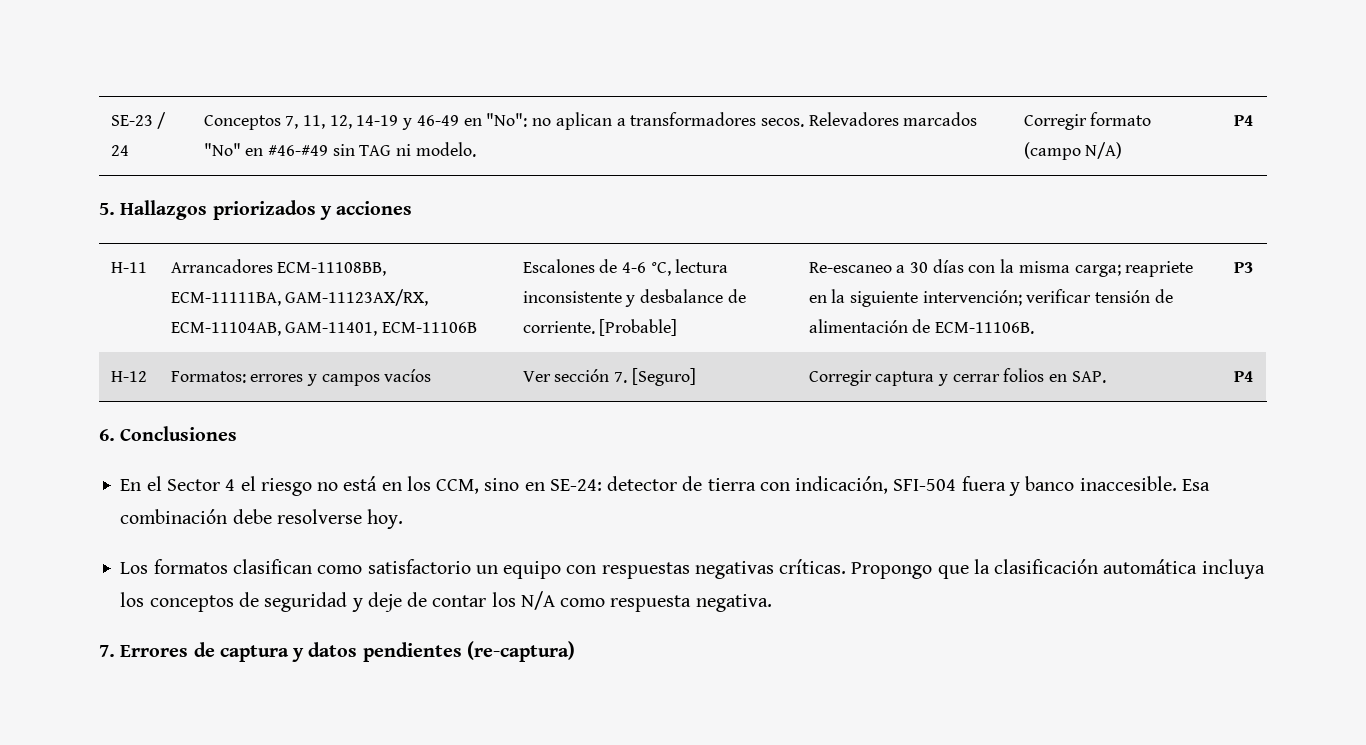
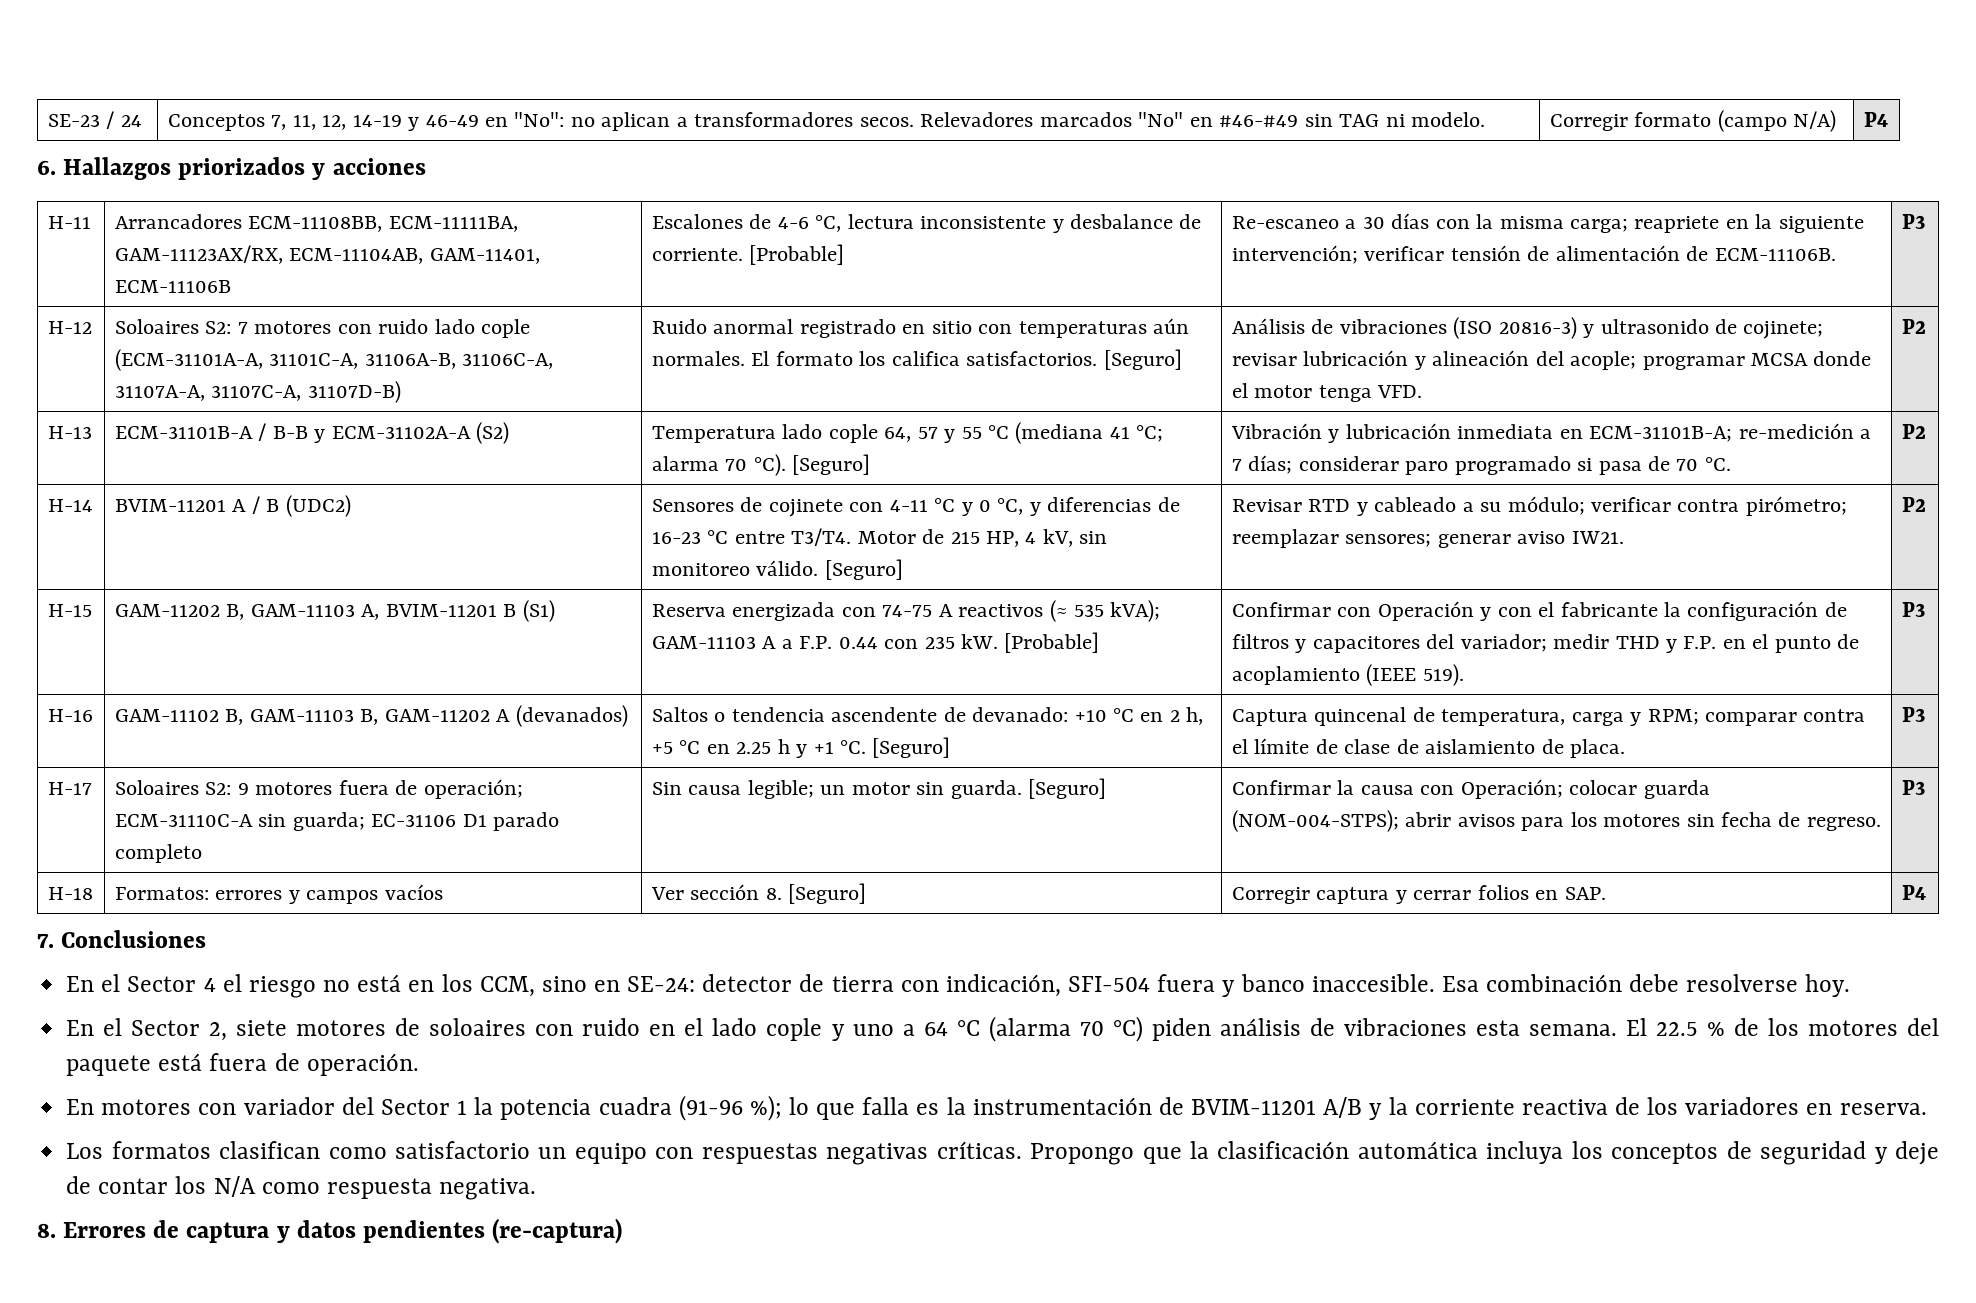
- 5. Hallazgos priorizados y acciones
+ 6. Hallazgos priorizados y acciones
- Formatos: errores y campos vacíos | Ver sección 7. [Seguro] | Corregir captura y cerrar folios en SAP. | P4
+ Soloaires S2: 7 motores con ruido lado cople (ECM-31101A-A, 31101C-A, 31106A-B, 31106C-A, 31107A-A, 31107C-A, 31107D-B) | Ruido anormal registrado en sitio con temperaturas aún normales. El formato los califica satisfactorios. [Seguro] | Análisis de vibraciones (ISO 20816-3) y ultrasonido de cojinete; revisar lubricación y alineación del acople; programar MCSA donde el motor tenga VFD. | P2
+ H-13 | ECM-31101B-A / B-B y ECM-31102A-A (S2) | Temperatura lado cople 64, 57 y 55 °C (mediana 41 °C; alarma 70 °C). [Seguro] | Vibración y lubricación inmediata en ECM-31101B-A; re-medición a 7 días; considerar paro programado si pasa de 70 °C. | P2
+ H-14 | BVIM-11201 A / B (UDC2) | Sensores de cojinete con 4-11 °C y 0 °C, y diferencias de 16-23 °C entre T3/T4. Motor de 215 HP, 4 kV, sin monitoreo válido. [Seguro] | Revisar RTD y cableado a su módulo; verificar contra pirómetro; reemplazar sensores; generar aviso IW21. | P2
+ H-15 | GAM-11202 B, GAM-11103 A, BVIM-11201 B (S1) | Reserva energizada con 74-75 A reactivos (≈ 535 kVA); GAM-11103 A a F.P. 0.44 con 235 kW. [Probable] | Confirmar con Operación y con el fabricante la configuración de filtros y capacitores del variador; medir THD y F.P. en el punto de acoplamiento (IEEE 519). | P3
+ H-16 | GAM-11102 B, GAM-11103 B, GAM-11202 A (devanados) | Saltos o tendencia ascendente de devanado: +10 °C en 2 h, +5 °C en 2.25 h y +1 °C. [Seguro] | Captura quincenal de temperatura, carga y RPM; comparar contra el límite de clase de aislamiento de placa. | P3
+ H-17 | Soloaires S2: 9 motores fuera de operación; ECM-31110C-A sin guarda; EC-31106 D1 parado completo | Sin causa legible; un motor sin guarda. [Seguro] | Confirmar la causa con Operación; colocar guarda (NOM-004-STPS); abrir avisos para los motores sin fecha de regreso. | P3
+ H-18 | Formatos: errores y campos vacíos | Ver sección 8. [Seguro] | Corregir captura y cerrar folios en SAP. | P4
- 6. Conclusiones
+ 7. Conclusiones
+ En el Sector 2, siete motores de soloaires con ruido en el lado cople y uno a 64 °C (alarma 70 °C) piden análisis de vibraciones esta semana. El 22.5 % de los motores del paquete está fuera de operación.
+ En motores con variador del Sector 1 la potencia cuadra (91-96 %); lo que falla es la instrumentación de BVIM-11201 A/B y la corriente reactiva de los variadores en reserva.
- 7. Errores de captura y datos pendientes (re-captura)
+ 8. Errores de captura y datos pendientes (re-captura)

